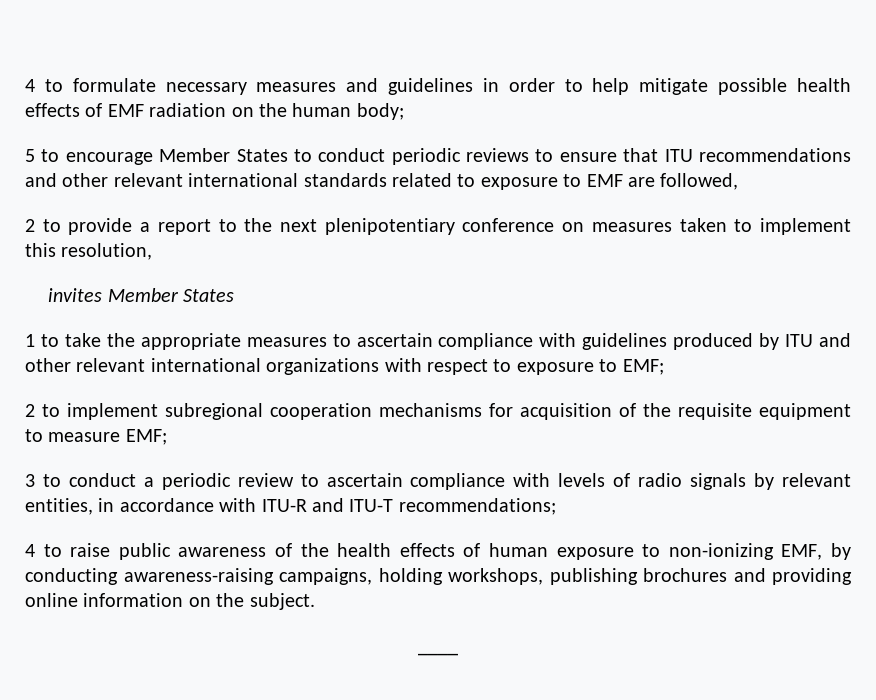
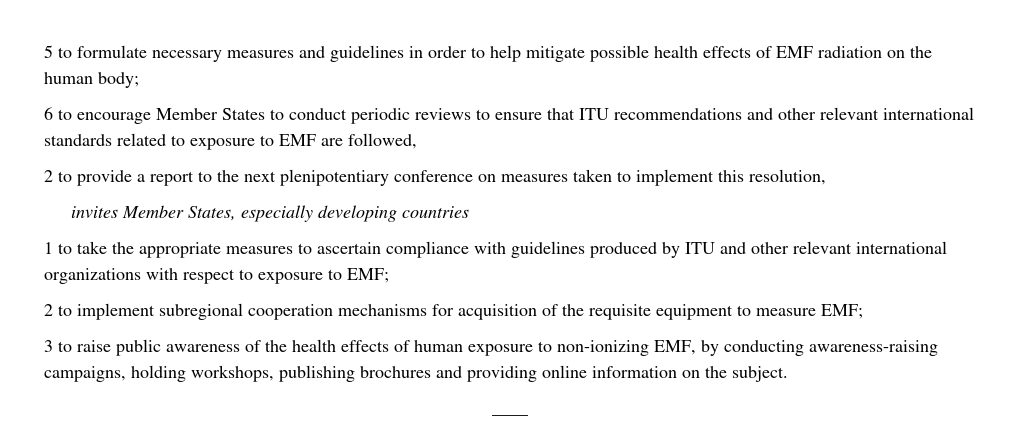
- 4 to formulate necessary measures and guidelines in order to help mitigate possible health effects of EMF radiation on the human body;
+ 5 to formulate necessary measures and guidelines in order to help mitigate possible health effects of EMF radiation on the human body;
- 5 to encourage Member States to conduct periodic reviews to ensure that ITU recommendations and other relevant international standards related to exposure to EMF are followed,
+ 6 to encourage Member States to conduct periodic reviews to ensure that ITU recommendations and other relevant international standards related to exposure to EMF are followed,
- invites Member States
+ invites Member States, especially developing countries
- 3 to conduct a periodic review to ascertain compliance with levels of radio signals by relevant entities, in accordance with ITU-R and ITU-T recommendations;
- 4 to raise public awareness of the health effects of human exposure to non-ionizing EMF, by conducting awareness-raising campaigns, holding workshops, publishing brochures and providing online information on the subject.
+ 3 to raise public awareness of the health effects of human exposure to non-ionizing EMF, by conducting awareness-raising campaigns, holding workshops, publishing brochures and providing online information on the subject.

